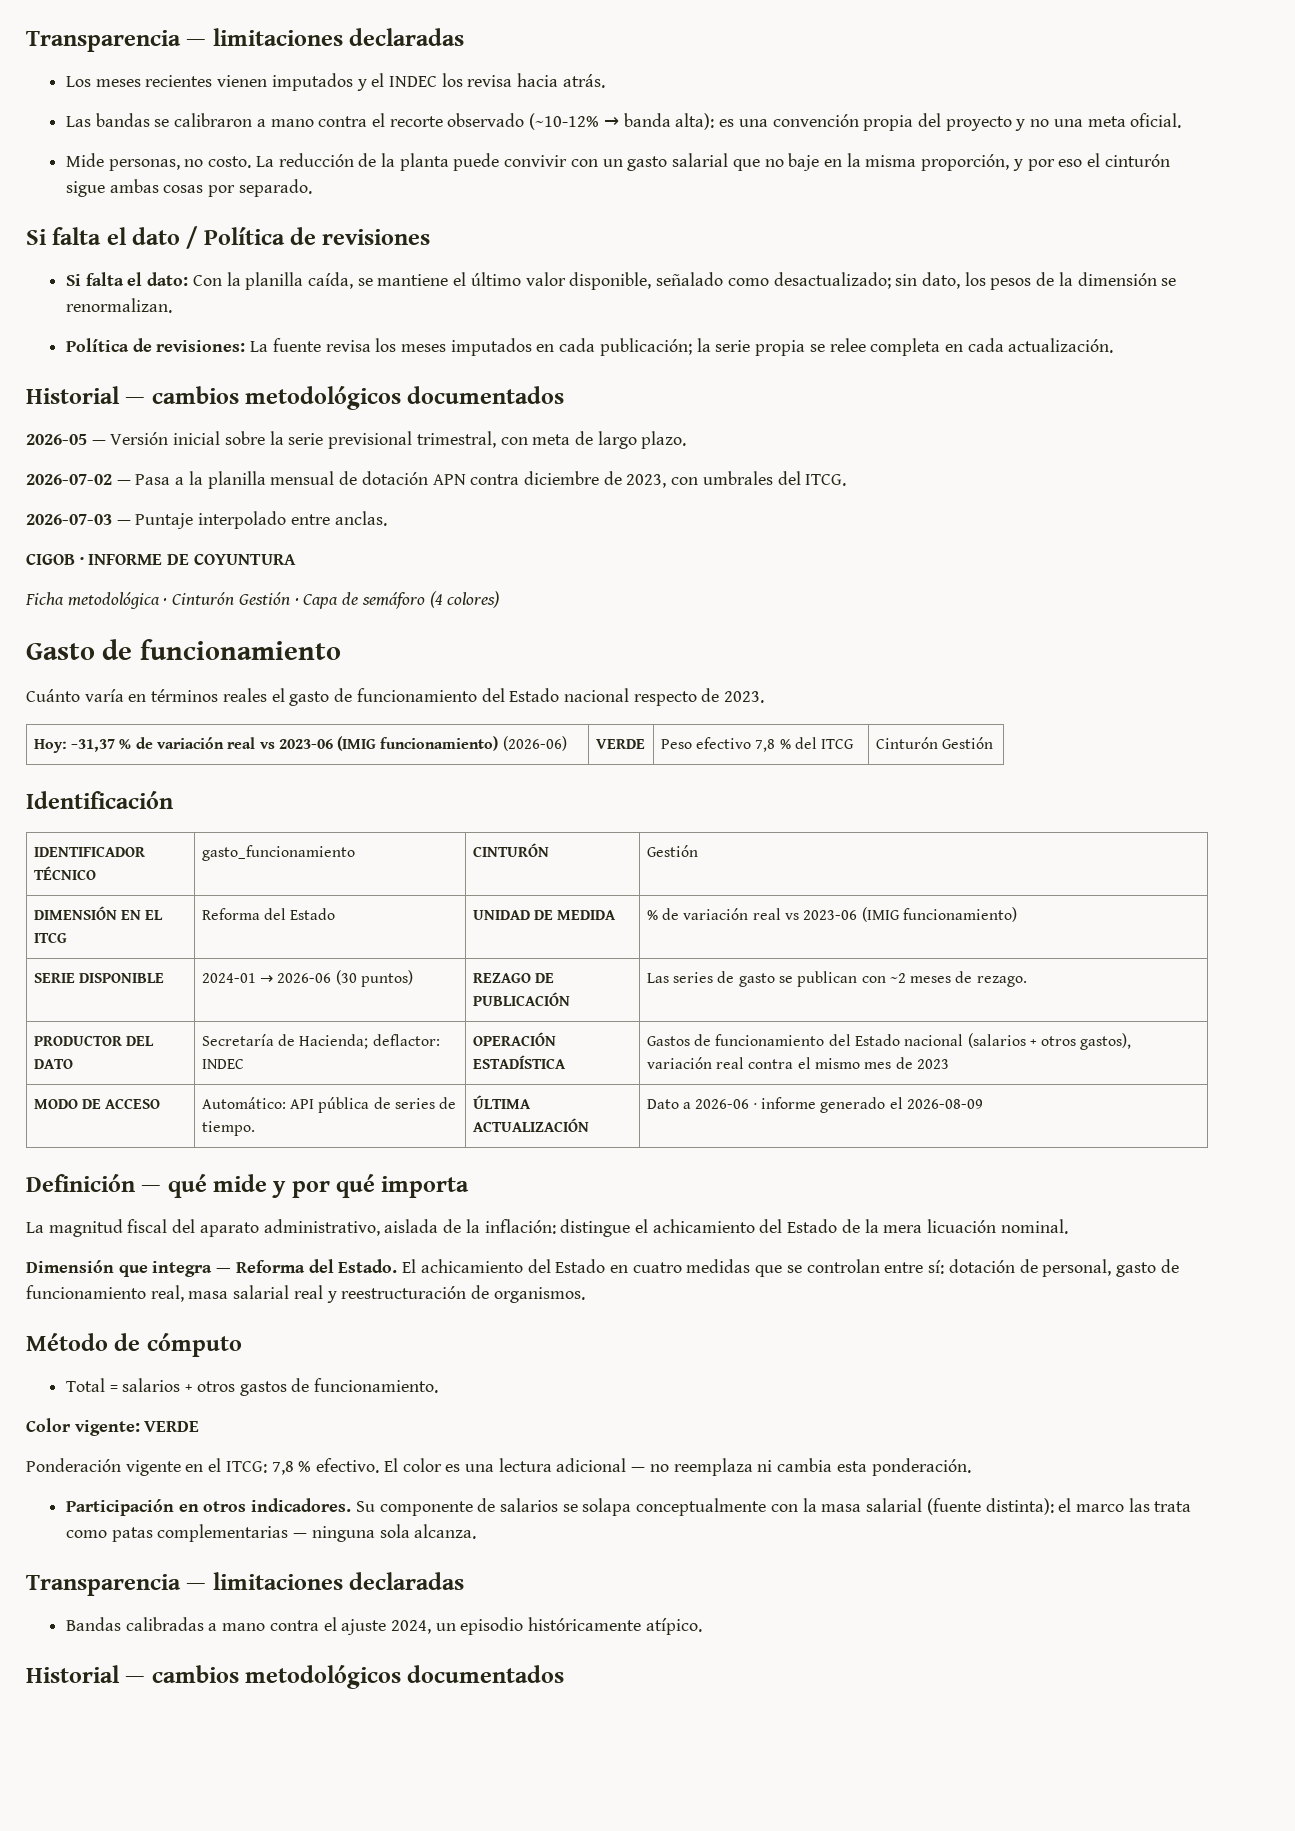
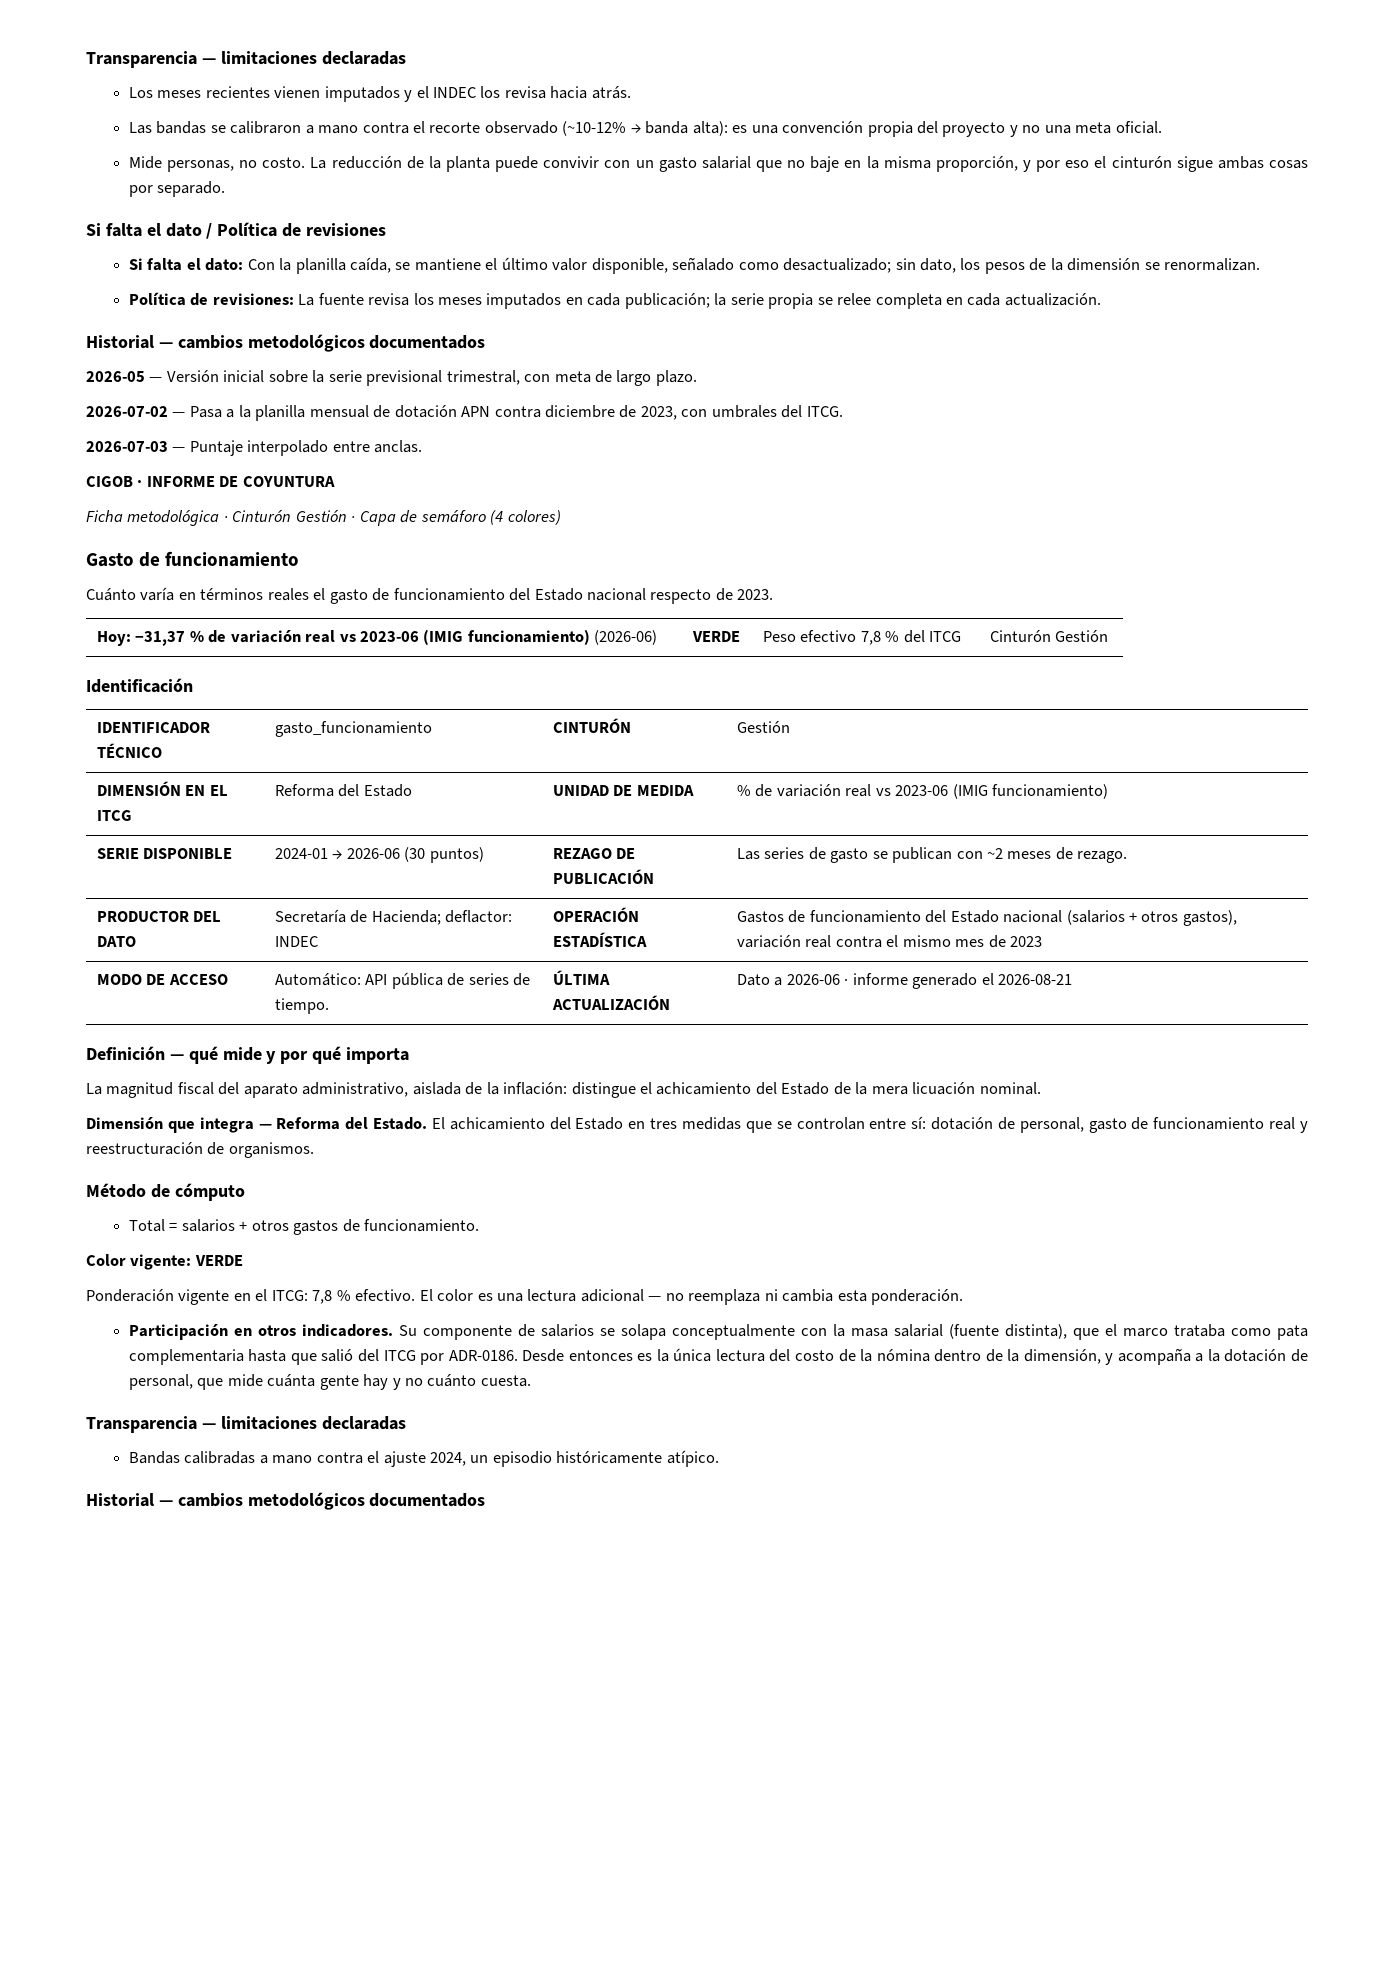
- MODO DE ACCESO | Automático: API pública de series de tiempo. | ÚLTIMA ACTUALIZACIÓN | Dato a 2026-06 · informe generado el 2026-08-09
+ MODO DE ACCESO | Automático: API pública de series de tiempo. | ÚLTIMA ACTUALIZACIÓN | Dato a 2026-06 · informe generado el 2026-08-21
- El achicamiento del Estado en cuatro medidas que se controlan entre sí: dotación de personal, gasto de funcionamiento real, masa salarial real y reestructuración de organismos.
+ El achicamiento del Estado en tres medidas que se controlan entre sí: dotación de personal, gasto de funcionamiento real y reestructuración de organismos.
- Su componente de salarios se solapa conceptualmente con la masa salarial (fuente distinta): el marco las trata como patas complementarias — ninguna sola alcanza.
+ Su componente de salarios se solapa conceptualmente con la masa salarial (fuente distinta), que el marco trataba como pata complementaria hasta que salió del ITCG por ADR-0186. Desde entonces es la única lectura del costo de la nómina dentro de la dimensión, y acompaña a la dotación de personal, que mide cuánta gente hay y no cuánto cuesta.

